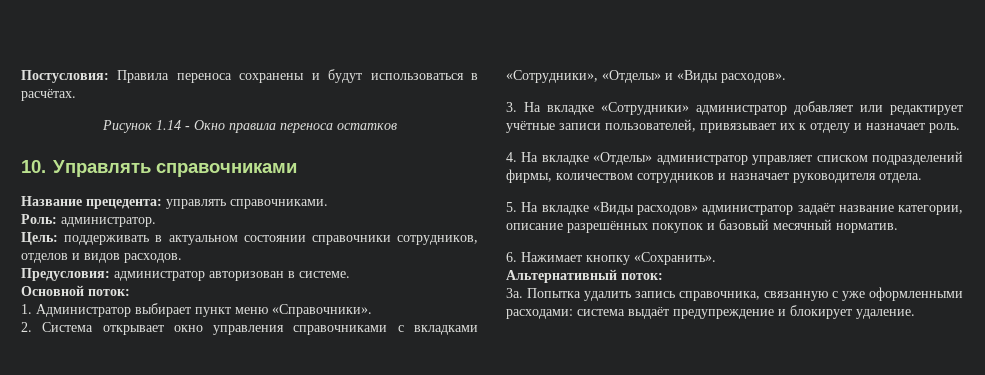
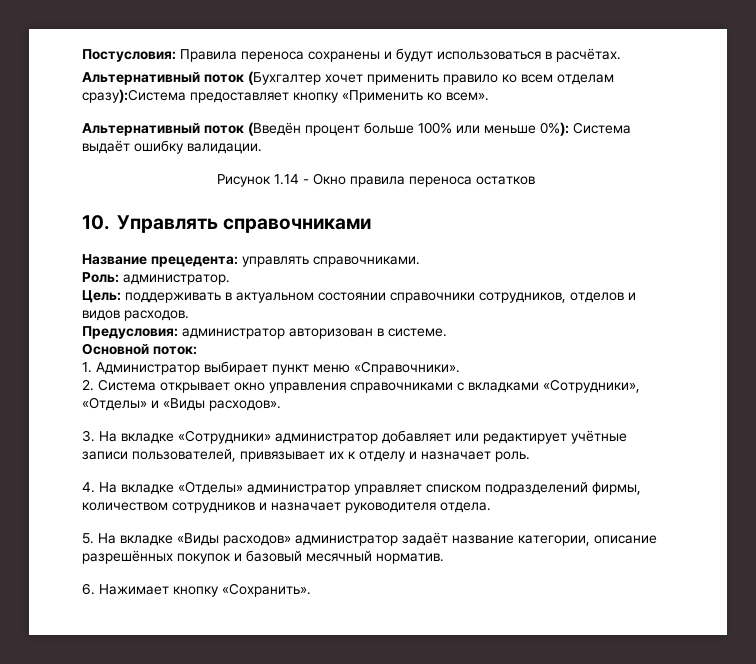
+ Альтернативный поток (Бухгалтер хочет применить правило ко всем отделам сразу):Система предоставляет кнопку «Применить ко всем».
+ Альтернативный поток (Введён процент больше 100% или меньше 0%): Cистема выдаёт ошибку валидации.
- Альтернативный поток:
- 3а. Попытка удалить запись справочника, связанную с уже оформленными расходами: система выдаёт предупреждение и блокирует удаление.

